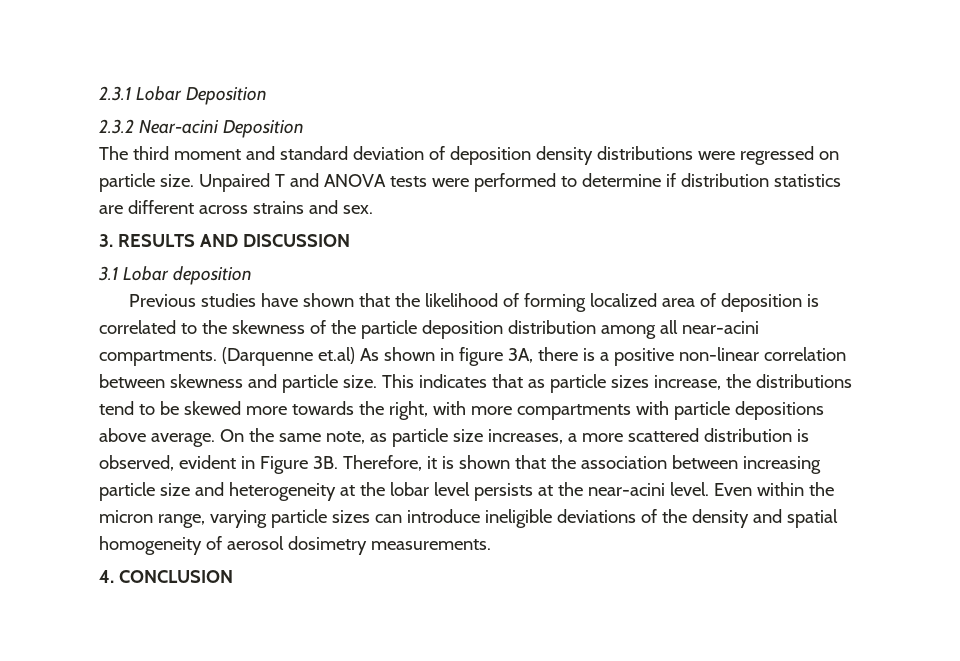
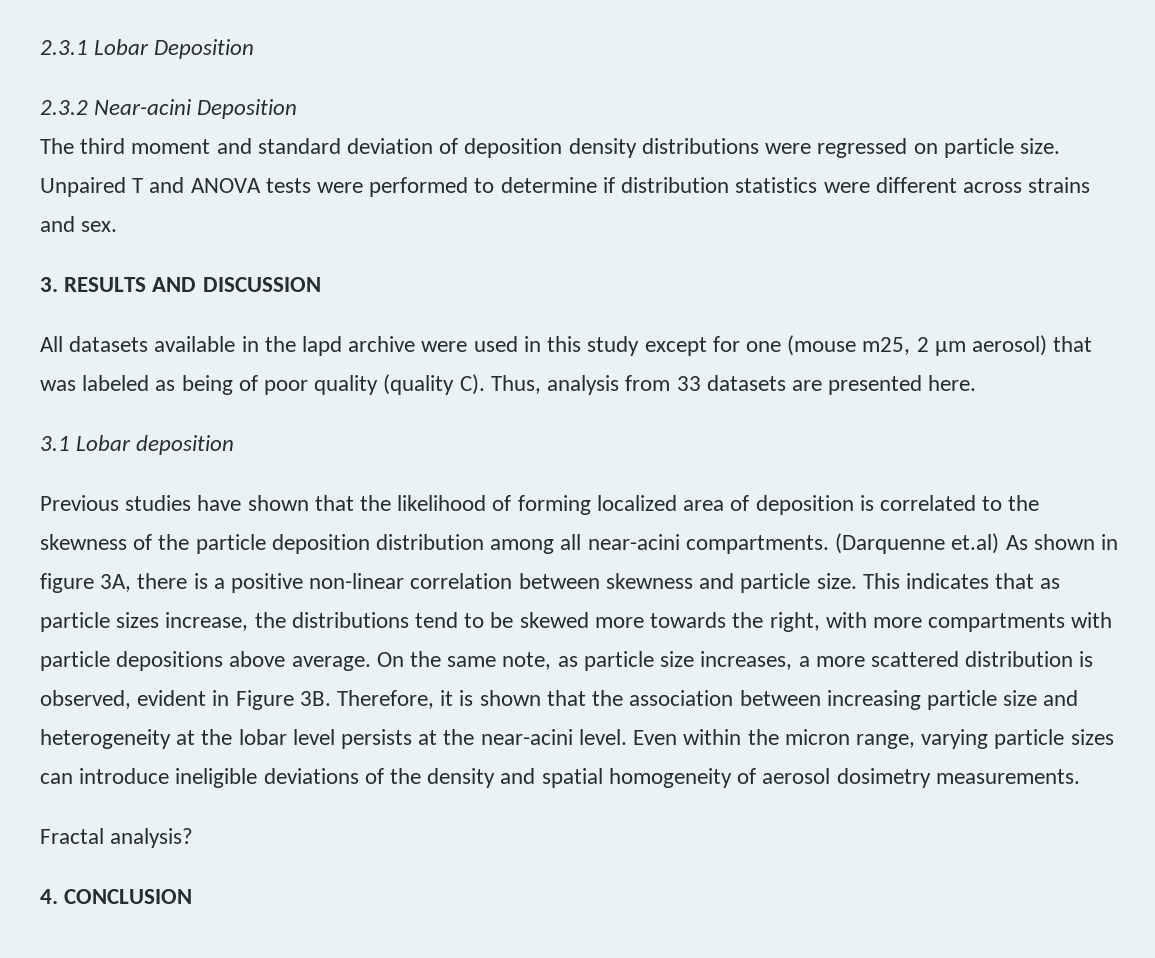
- Unpaired T and ANOVA tests were performed to determine if distribution statistics are different across strains and sex.
+ Unpaired T and ANOVA tests were performed to determine if distribution statistics were different across strains and sex.
+ All datasets available in the lapd archive were used in this study except for one (mouse m25, 2 µm aerosol) that was labeled as being of poor quality (quality C). Thus, analysis from 33 datasets are presented here.
+ Fractal analysis?

